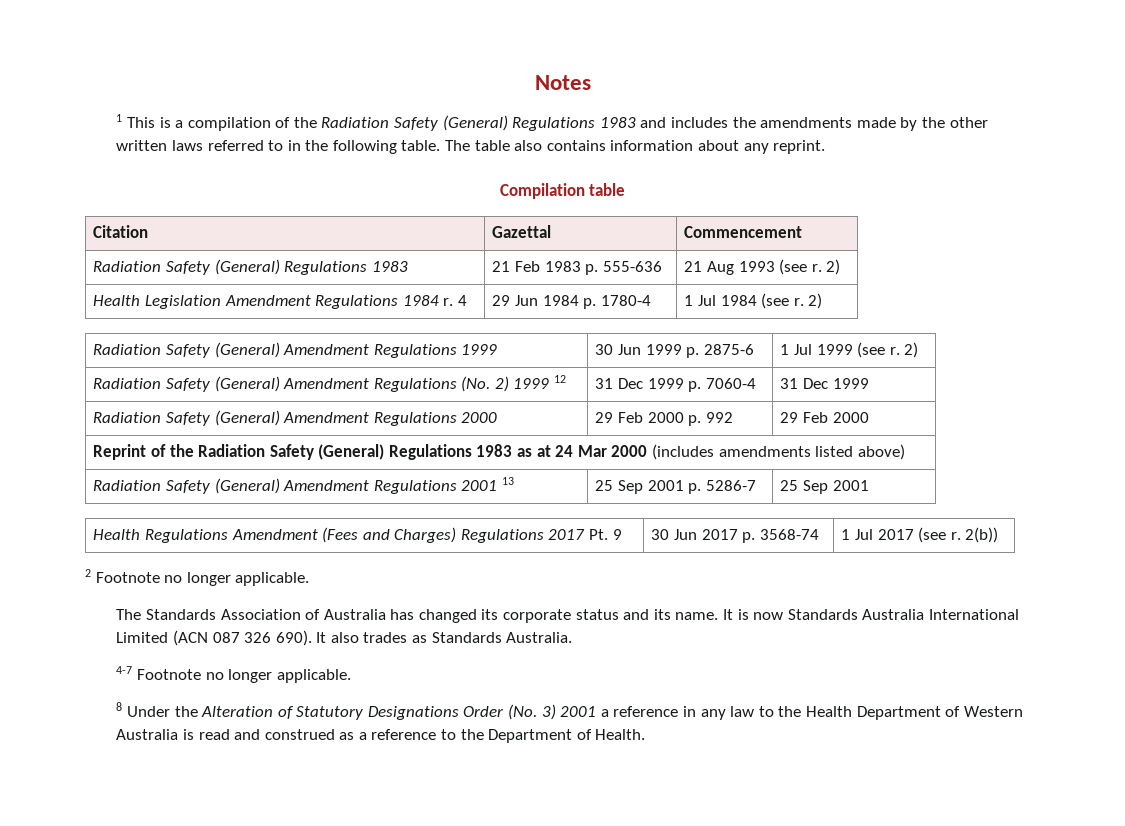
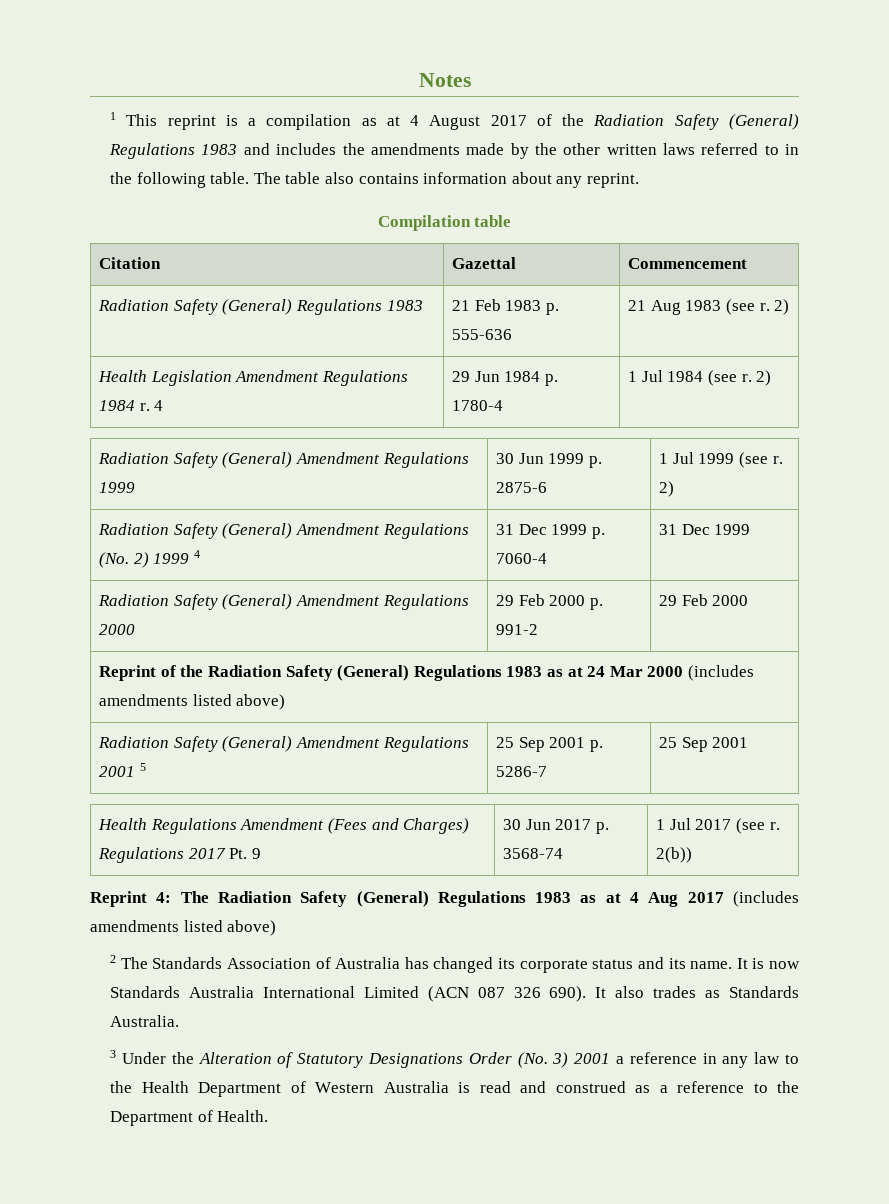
- 1 This is a compilation of the Radiation Safety (General) Regulations 1983 and includes the amendments made by the other written laws referred to in the following table.
+ 1 This reprint is a compilation as at 4 August 2017 of the Radiation Safety (General) Regulations 1983 and includes the amendments made by the other written laws referred to in the following table.
- Radiation Safety (General) Regulations 1983 | 21 Feb 1983 p. 555-636 | 21 Aug 1993 (see r. 2)
+ Radiation Safety (General) Regulations 1983 | 21 Feb 1983 p. 555-636 | 21 Aug 1983 (see r. 2)
- Radiation Safety (General) Amendment Regulations (No. 2) 1999 12 | 31 Dec 1999 p. 7060-4 | 31 Dec 1999
+ Radiation Safety (General) Amendment Regulations (No. 2) 1999 4 | 31 Dec 1999 p. 7060-4 | 31 Dec 1999
- Radiation Safety (General) Amendment Regulations 2000 | 29 Feb 2000 p. 992 | 29 Feb 2000
+ Radiation Safety (General) Amendment Regulations 2000 | 29 Feb 2000 p. 991-2 | 29 Feb 2000
- Radiation Safety (General) Amendment Regulations 2001 13 | 25 Sep 2001 p. 5286-7 | 25 Sep 2001
+ Radiation Safety (General) Amendment Regulations 2001 5 | 25 Sep 2001 p. 5286-7 | 25 Sep 2001
- 2 Footnote no longer applicable.
- The Standards Association of Australia has changed its corporate status and its name.
+ Reprint 4: The Radiation Safety (General) Regulations 1983 as at 4 Aug 2017 (includes amendments listed above)
+ 2 The Standards Association of Australia has changed its corporate status and its name.
- 4-7 Footnote no longer applicable.
- 8 Under the Alteration of Statutory Designations Order (No. 3) 2001 a reference in any law to the Health Department of Western Australia is read and construed as a reference to the Department of Health.
+ 3 Under the Alteration of Statutory Designations Order (No. 3) 2001 a reference in any law to the Health Department of Western Australia is read and construed as a reference to the Department of Health.

